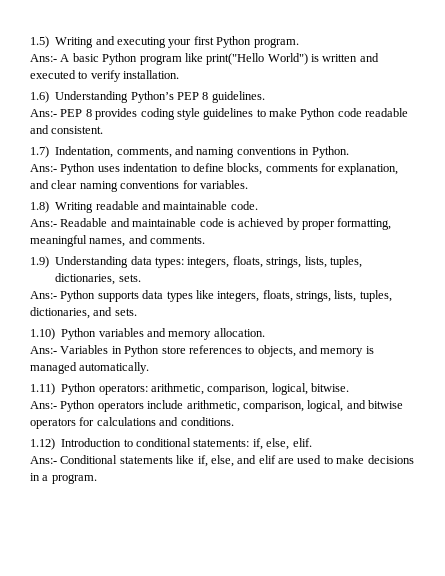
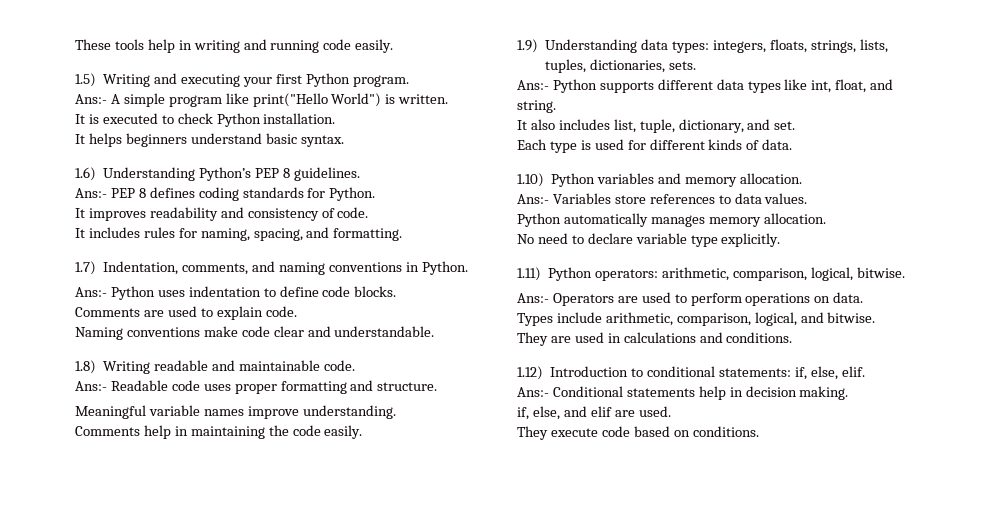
+ These tools help in writing and running code easily.
- Ans:- A basic Python program like print("Hello World") is written and executed to verify installation.
+ Ans:- A simple program like print("Hello World") is written.
+ It is executed to check Python installation.
+ It helps beginners understand basic syntax.
- Ans:- PEP 8 provides coding style guidelines to make Python code readable and consistent.
+ Ans:- PEP 8 defines coding standards for Python.
+ It improves readability and consistency of code.
+ It includes rules for naming, spacing, and formatting.
- Ans:- Python uses indentation to define blocks, comments for explanation, and clear naming conventions for variables.
+ Ans:- Python uses indentation to define code blocks.
+ Comments are used to explain code.
+ Naming conventions make code clear and understandable.
- Ans:- Readable and maintainable code is achieved by proper formatting, meaningful names, and comments.
+ Ans:- Readable code uses proper formatting and structure.
+ Meaningful variable names improve understanding.
+ Comments help in maintaining the code easily.
- Ans:- Python supports data types like integers, floats, strings, lists, tuples, dictionaries, and sets.
+ Ans:- Python supports different data types like int, float, and string.
+ It also includes list, tuple, dictionary, and set.
+ Each type is used for different kinds of data.
- Ans:- Variables in Python store references to objects, and memory is managed automatically.
+ Ans:- Variables store references to data values.
+ Python automatically manages memory allocation.
+ No need to declare variable type explicitly.
- Ans:- Python operators include arithmetic, comparison, logical, and bitwise operators for calculations and conditions.
+ Ans:- Operators are used to perform operations on data.
+ Types include arithmetic, comparison, logical, and bitwise.
+ They are used in calculations and conditions.
- Ans:- Conditional statements like if, else, and elif are used to make decisions in a program.
+ Ans:- Conditional statements help in decision making.
+ if, else, and elif are used.
+ They execute code based on conditions.

